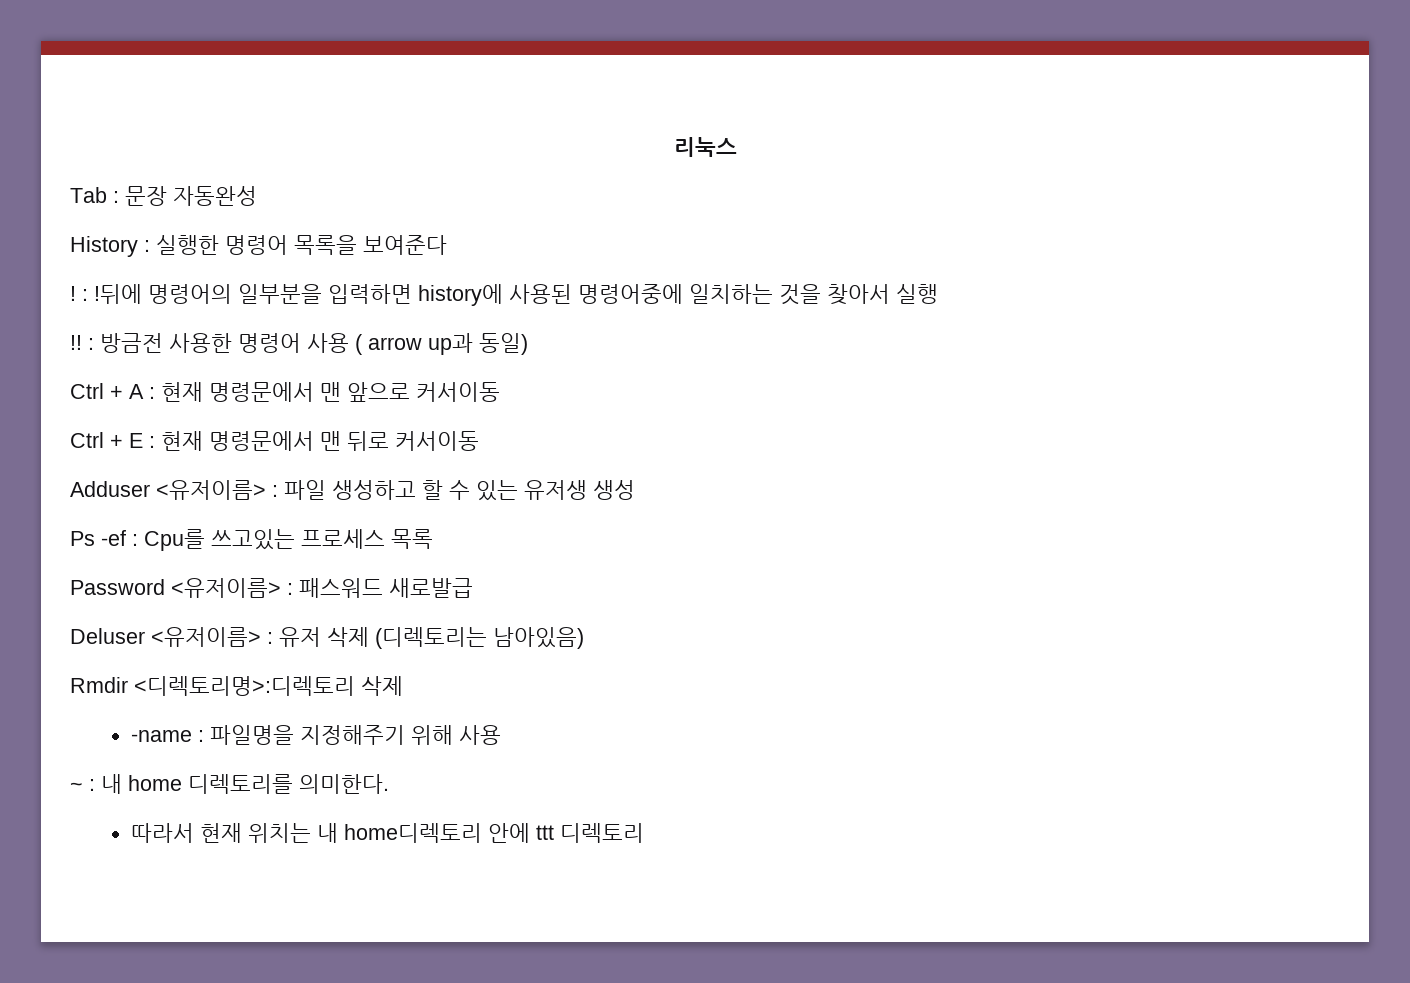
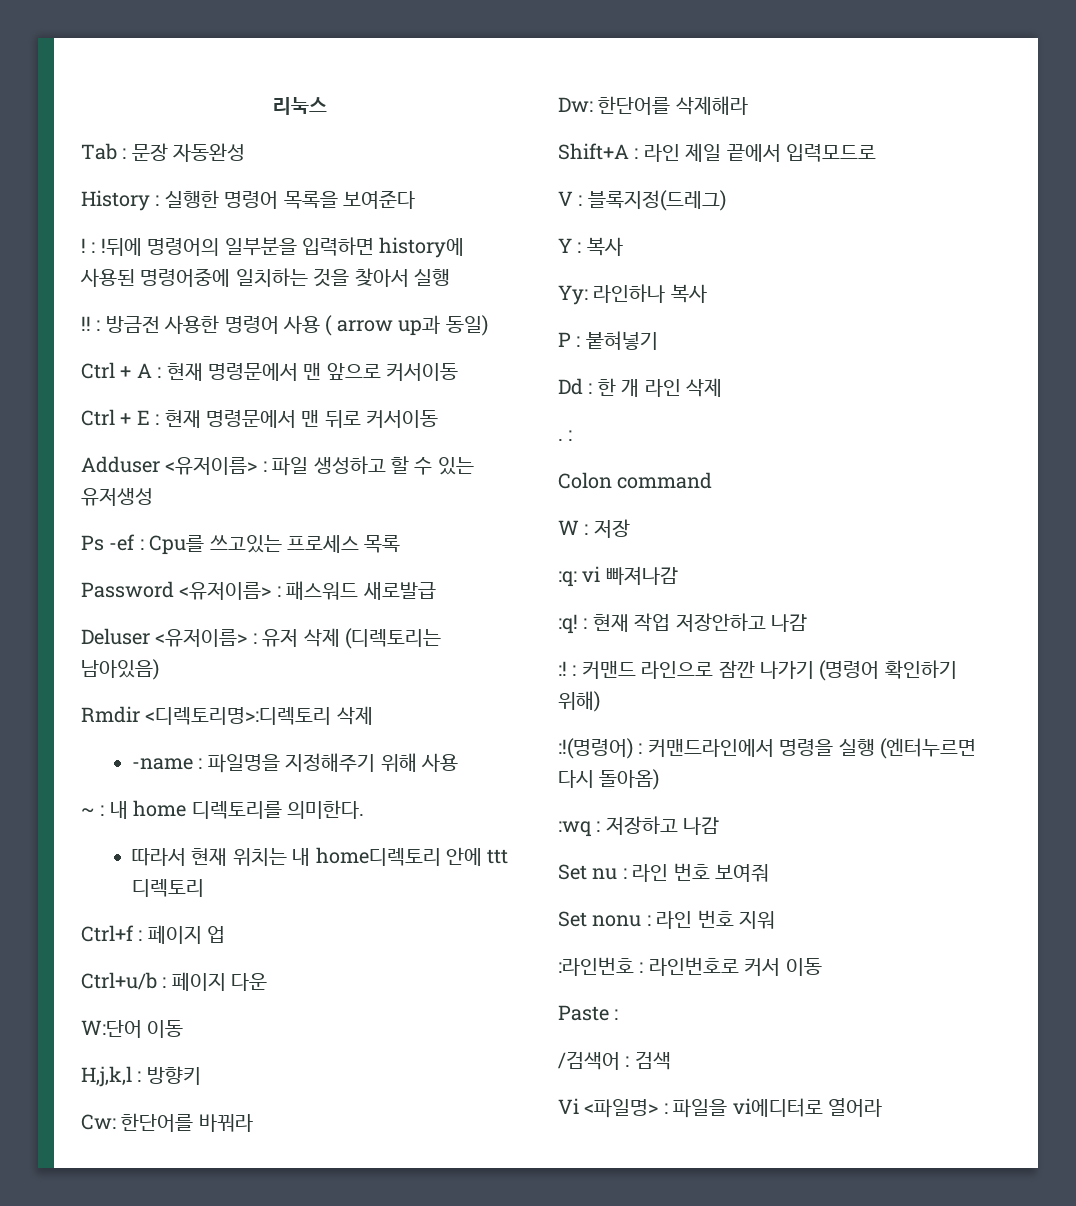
- Adduser <유저이름> : 파일 생성하고 할 수 있는 유저생 생성
+ Adduser <유저이름> : 파일 생성하고 할 수 있는 유저생성
+ Ctrl+f : 페이지 업
+ Ctrl+u/b : 페이지 다운
+ W:단어 이동
+ H,j,k,l : 방향키
+ Cw: 한단어를 바꿔라
+ Dw: 한단어를 삭제해라
+ Shift+A : 라인 제일 끝에서 입력모드로
+ V : 블록지정(드레그)
+ Y : 복사
+ Yy: 라인하나 복사
+ P : 붙혀넣기
+ Dd : 한 개 라인 삭제
+ . :
+ Colon command
+ W : 저장
+ :q: vi 빠져나감
+ :q! : 현재 작업 저장안하고 나감
+ :! : 커맨드 라인으로 잠깐 나가기 (명령어 확인하기 위해)
+ :!(명령어) : 커맨드라인에서 명령을 실행 (엔터누르면 다시 돌아옴)
+ :wq : 저장하고 나감
+ Set nu : 라인 번호 보여줘
+ Set nonu : 라인 번호 지워
+ :라인번호 : 라인번호로 커서 이동
+ Paste :
+ /검색어 : 검색
+ Vi <파일명> : 파일을 vi에디터로 열어라

